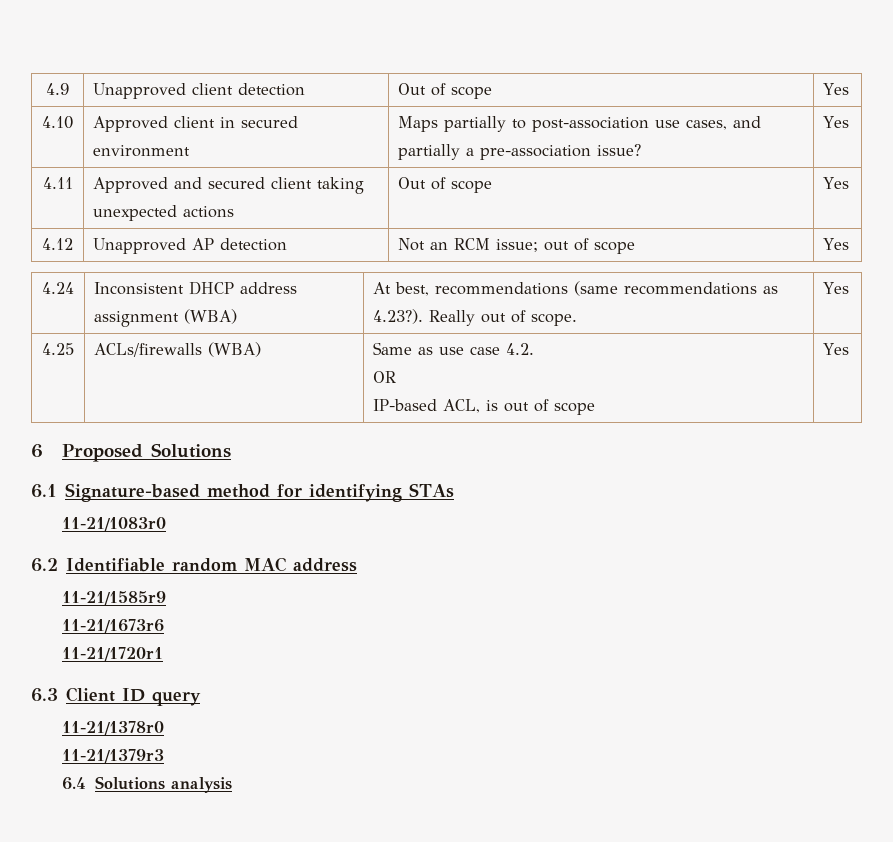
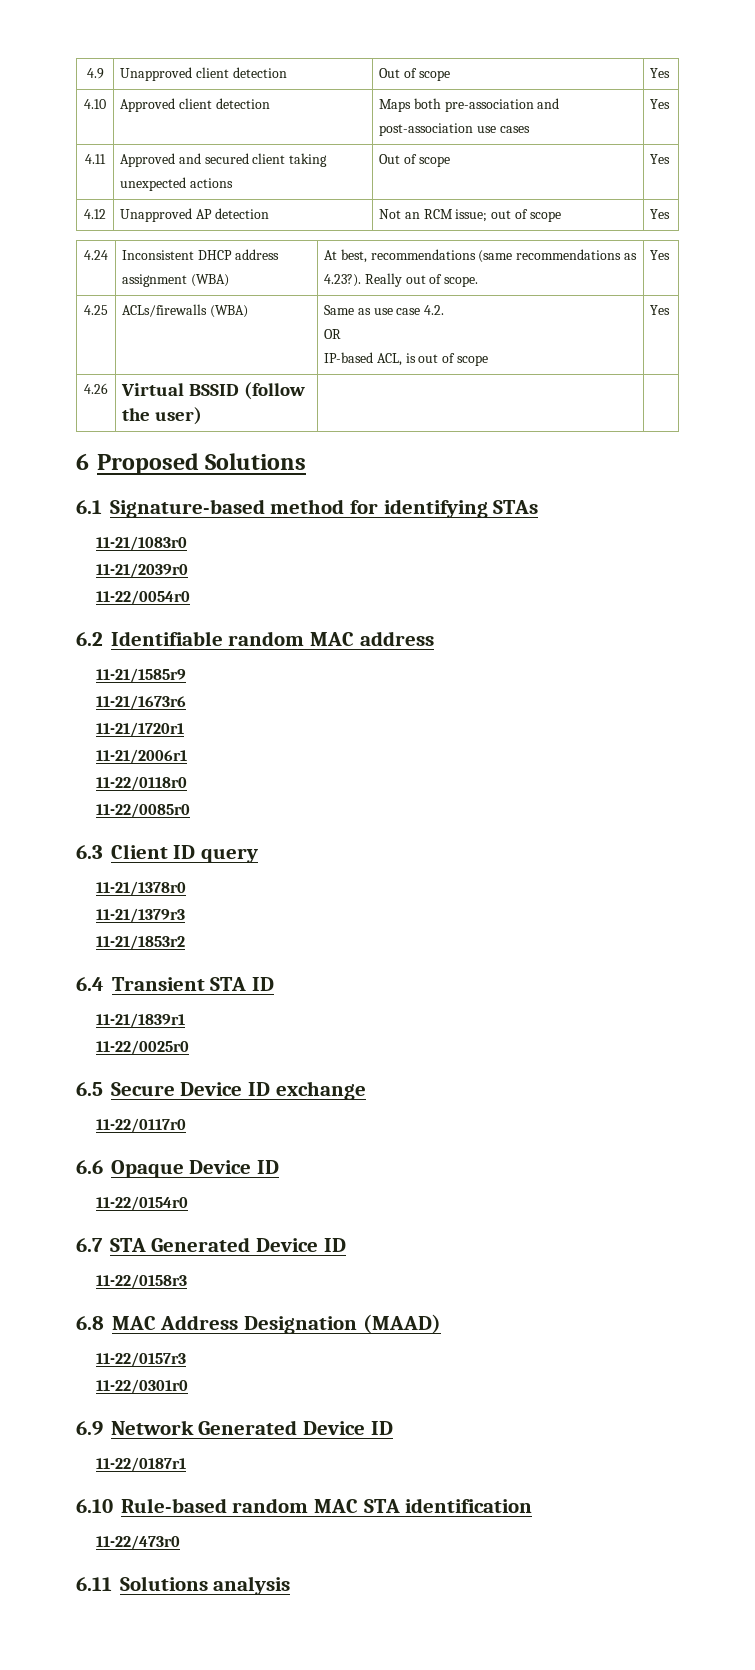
- 4.10 | Approved client in secured environment | Maps partially to post-association use cases, and partially a pre-association issue? | Yes
+ 4.10 | Approved client detection | Maps both pre-association and post-association use cases | Yes
+ 4.26 | Virtual BSSID (follow the user) | |
+ 11-21/2039r0
+ 11-22/0054r0
+ 11-21/2006r1
+ 11-22/0118r0
+ 11-22/0085r0
- 6.4 Solutions analysis
+ 11-21/1853r2
+ 6.4 Transient STA ID
+ 11-21/1839r1
+ 11-22/0025r0
+ 6.5 Secure Device ID exchange
+ 11-22/0117r0
+ 6.6 Opaque Device ID
+ 11-22/0154r0
+ 6.7 STA Generated Device ID
+ 11-22/0158r3
+ 6.8 MAC Address Designation (MAAD)
+ 11-22/0157r3
+ 11-22/0301r0
+ 6.9 Network Generated Device ID
+ 11-22/0187r1
+ 6.10 Rule-based random MAC STA identification
+ 11-22/473r0
+ 6.11 Solutions analysis

